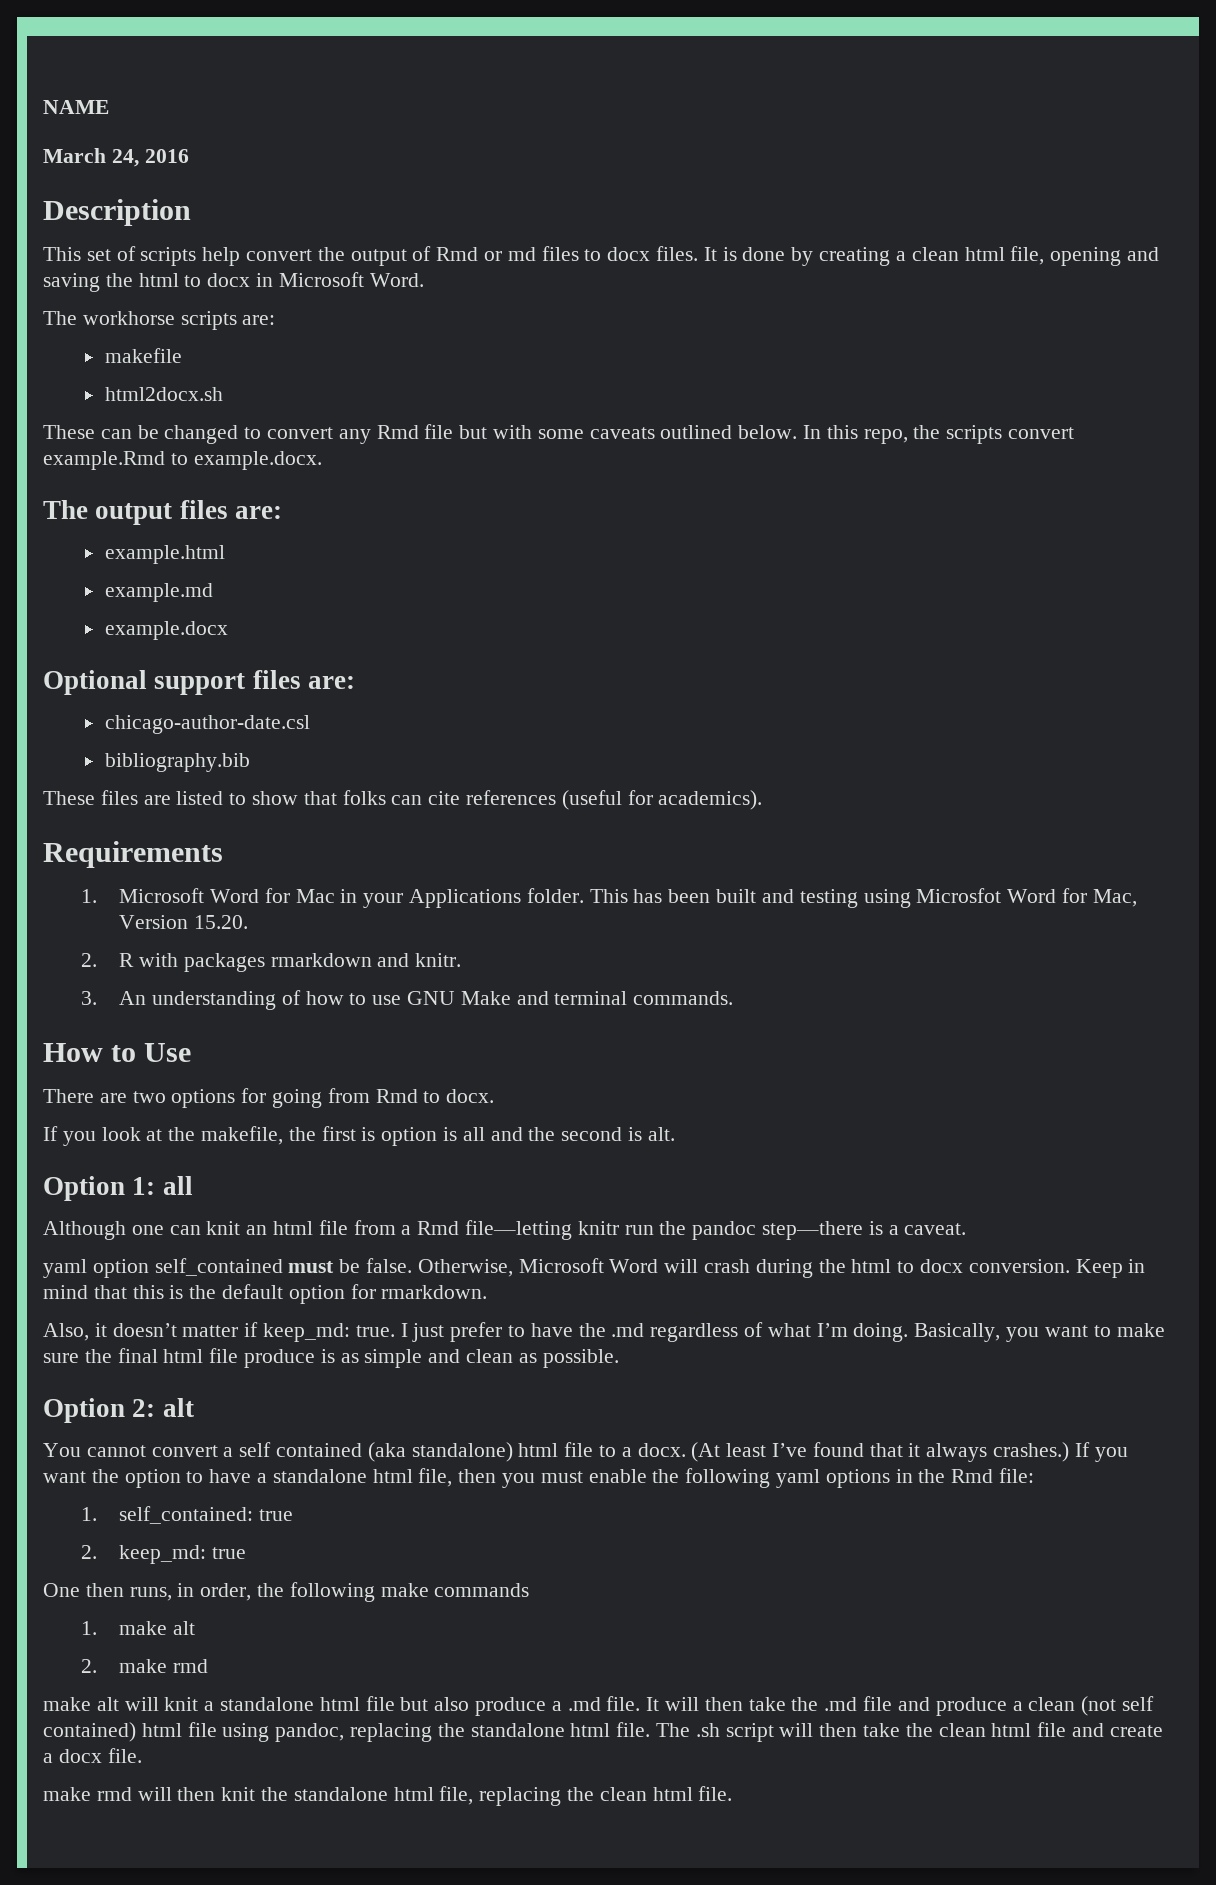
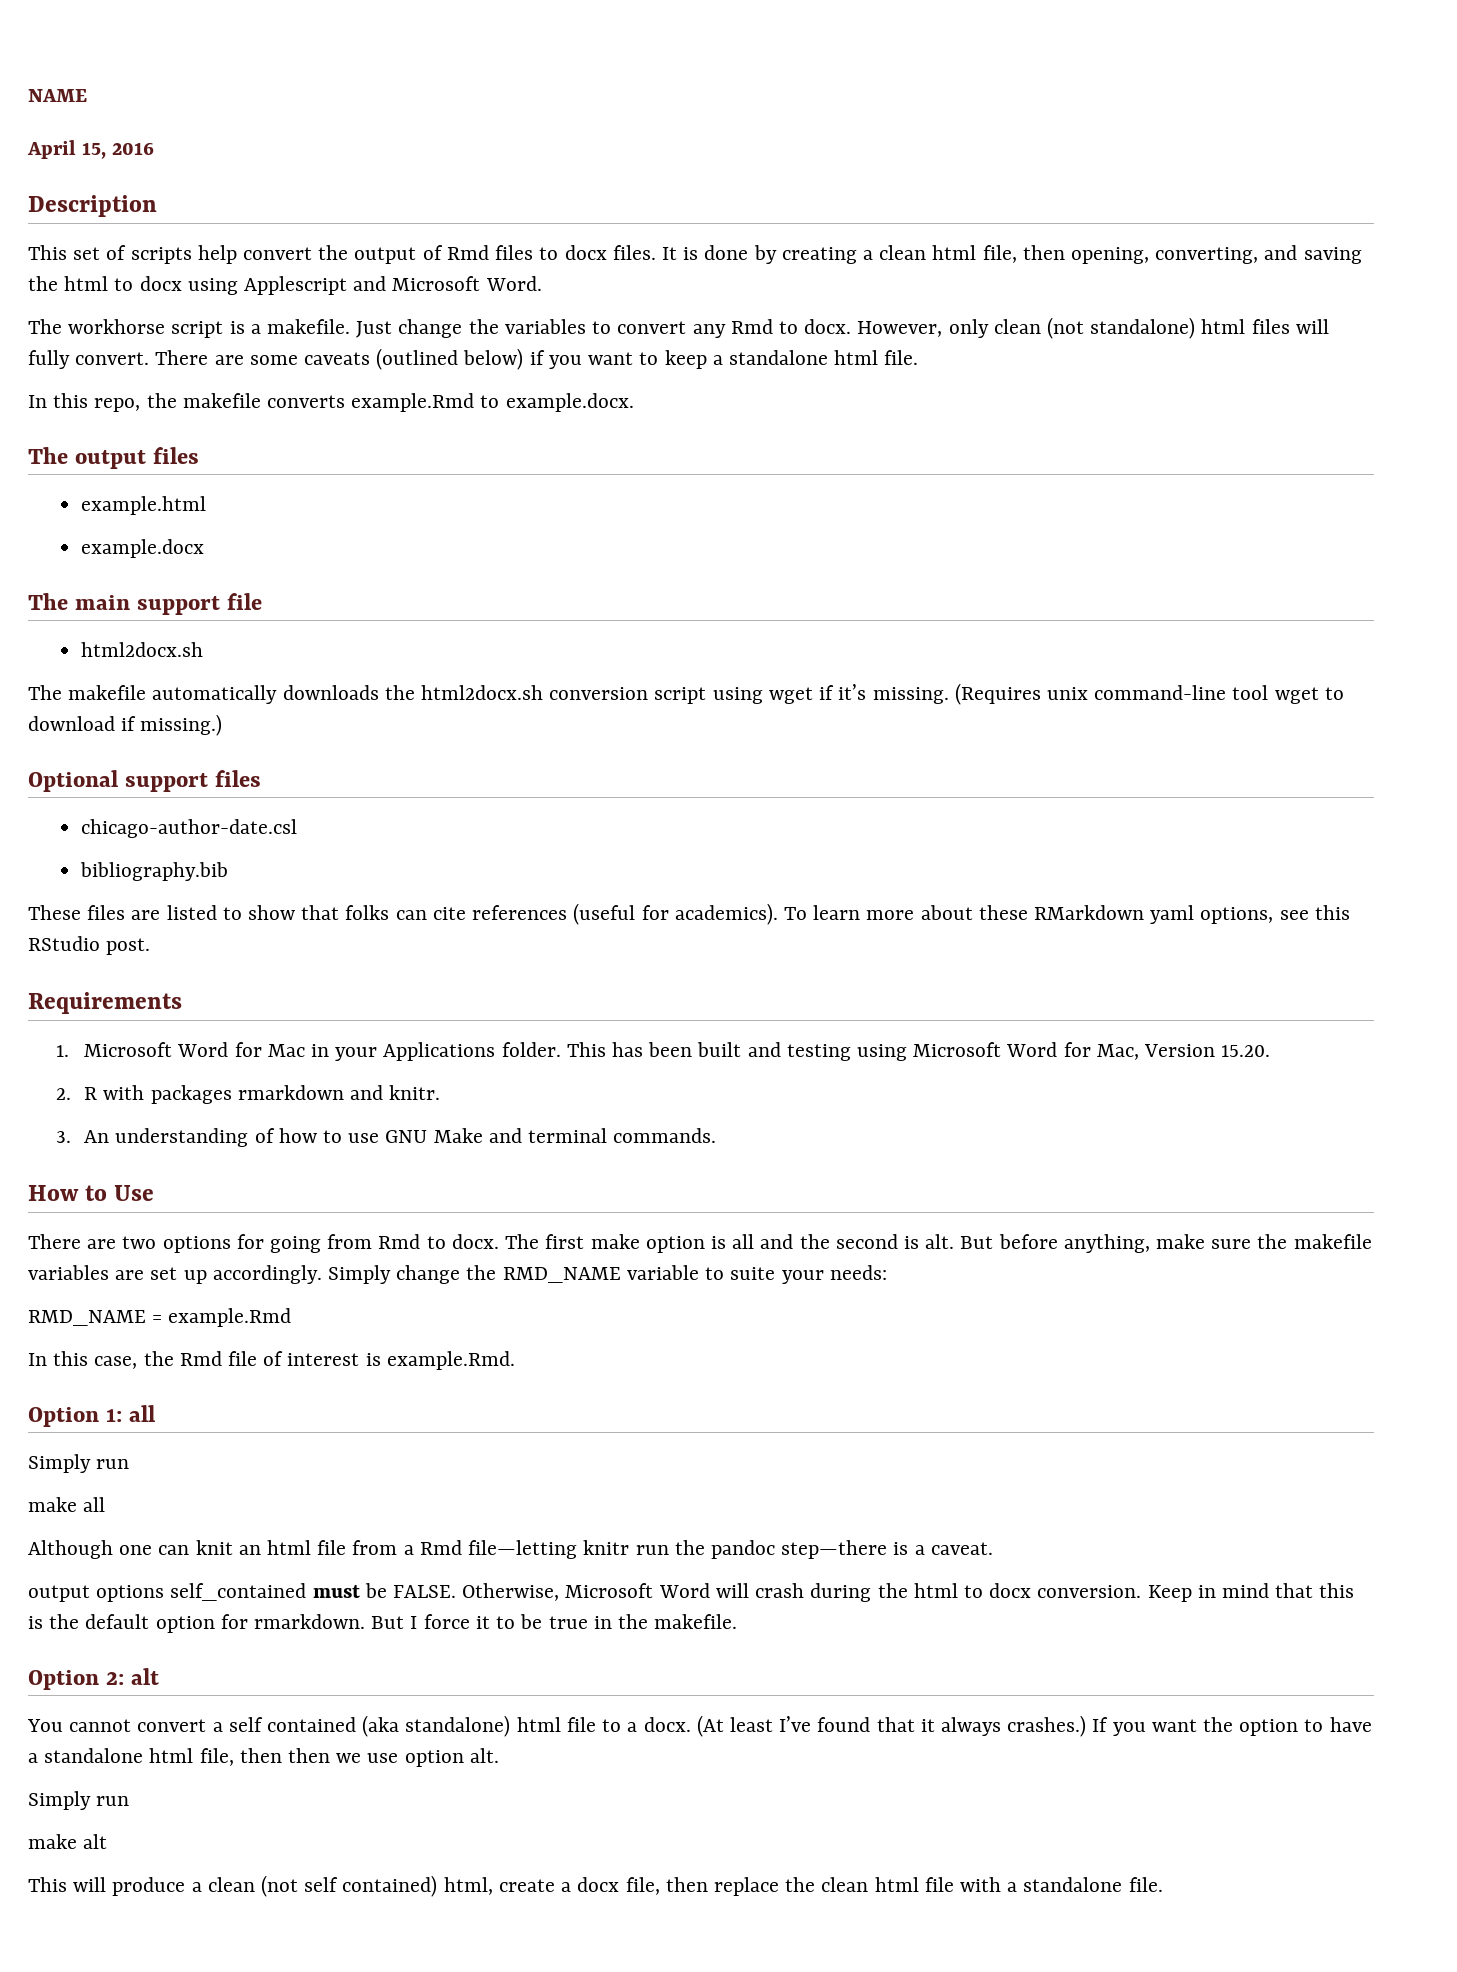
- March 24, 2016
+ April 15, 2016
- This set of scripts help convert the output of Rmd or md files to docx files.
+ This set of scripts help convert the output of Rmd files to docx files.
- It is done by creating a clean html file, opening and saving the html to docx in Microsoft Word.
+ It is done by creating a clean html file, then opening, converting, and saving the html to docx using Applescript and Microsoft Word.
- The workhorse scripts are:
- makefile
- html2docx.sh
- These can be changed to convert any Rmd file but with some caveats outlined below. In this repo, the scripts convert example.Rmd to example.docx.
+ The workhorse script is a makefile. Just change the variables to convert any Rmd to docx. However, only clean (not standalone) html files will fully convert. There are some caveats (outlined below) if you want to keep a standalone html file.
+ In this repo, the makefile converts example.Rmd to example.docx.
- The output files are:
+ The output files
- example.md
  example.docx
+ The main support file
+ html2docx.sh
+ The makefile automatically downloads the html2docx.sh conversion script using wget if it’s missing. (Requires unix command-line tool wget to download if missing.)
- Optional support files are:
+ Optional support files
+ To learn more about these RMarkdown yaml options, see this RStudio post.
- This has been built and testing using Microsfot Word for Mac, Version 15.20.
+ This has been built and testing using Microsoft Word for Mac, Version 15.20.
- There are two options for going from Rmd to docx.
- If you look at the makefile, the first is option is all and the second is alt.
+ There are two options for going from Rmd to docx. The first make option is all and the second is alt. But before anything, make sure the makefile variables are set up accordingly. Simply change the RMD_NAME variable to suite your needs:
+ RMD_NAME = example.Rmd
+ In this case, the Rmd file of interest is example.Rmd.
  Option 1: all
+ Simply run
+ make all
- yaml option self_contained must be false.
+ output options self_contained must be FALSE.
- Keep in mind that this is the default option for rmarkdown.
- Also, it doesn’t matter if keep_md: true. I just prefer to have the .md regardless of what I’m doing. Basically, you want to make sure the final html file produce is as simple and clean as possible.
+ Keep in mind that this is the default option for rmarkdown. But I force it to be true in the makefile.
- If you want the option to have a standalone html file, then you must enable the following yaml options in the Rmd file:
- 1. self_contained: true
- 2. keep_md: true
- One then runs, in order, the following make commands
- 1. make alt
- 2. make rmd
- make alt will knit a standalone html file but also produce a .md file. It will then take the .md file and produce a clean (not self contained) html file using pandoc, replacing the standalone html file. The .sh script will then take the clean html file and create a docx file.
- make rmd will then knit the standalone html file, replacing the clean html file.
+ If you want the option to have a standalone html file, then then we use option alt.
+ Simply run
+ make alt
+ This will produce a clean (not self contained) html, create a docx file, then replace the clean html file with a standalone file.

